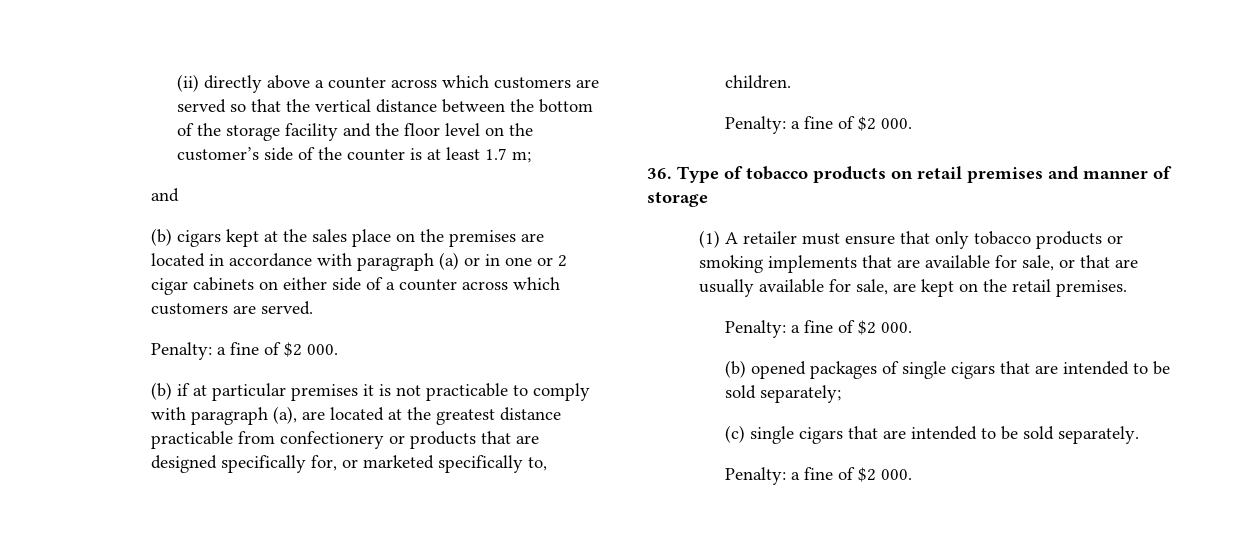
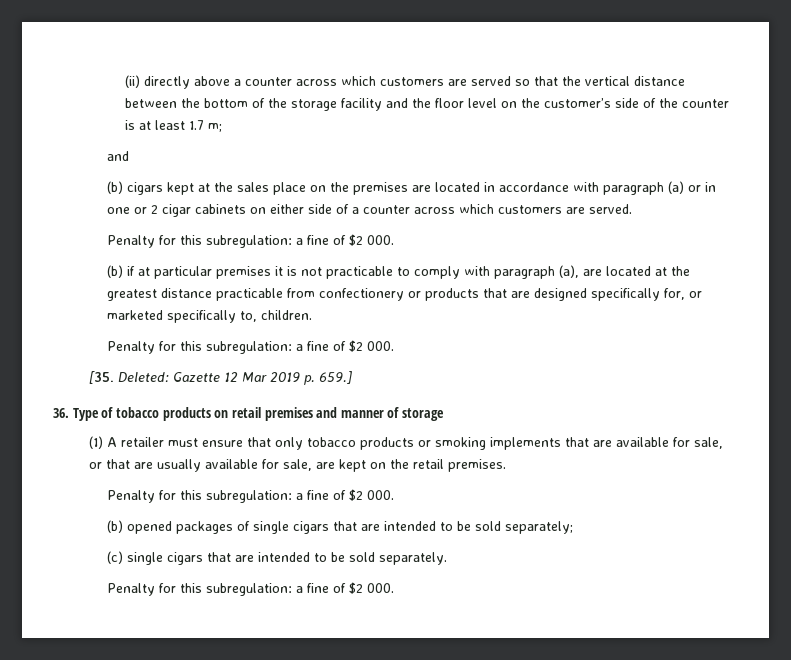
  (b) cigars kept at the sales place on the premises are located in accordance with paragraph (a) or in one or 2 cigar cabinets on either side of a counter across which customers are served.
- Penalty: a fine of $2 000.
+ Penalty for this subregulation: a fine of $2 000.
  (b) if at particular premises it is not practicable to comply with paragraph (a), are located at the greatest distance practicable from confectionery or products that are designed specifically for, or marketed specifically to, children.
- Penalty: a fine of $2 000.
+ Penalty for this subregulation: a fine of $2 000.
+ [35. Deleted: Gazette 12 Mar 2019 p. 659.]
  (1) A retailer must ensure that only tobacco products or smoking implements that are available for sale, or that are usually available for sale, are kept on the retail premises.
- Penalty: a fine of $2 000.
+ Penalty for this subregulation: a fine of $2 000.
  (c) single cigars that are intended to be sold separately.
- Penalty: a fine of $2 000.
+ Penalty for this subregulation: a fine of $2 000.

